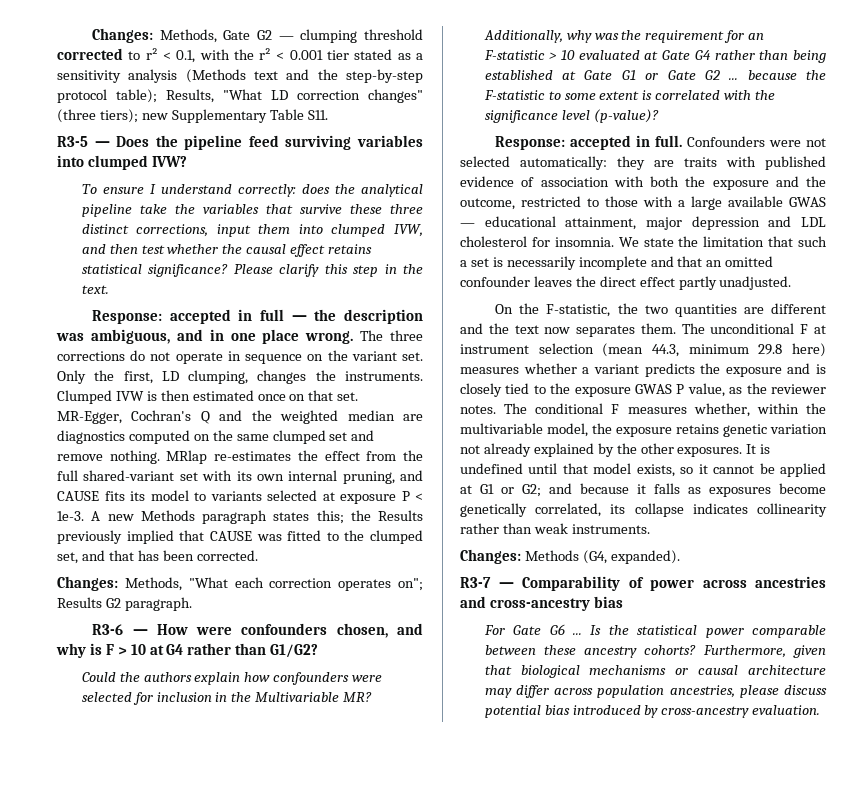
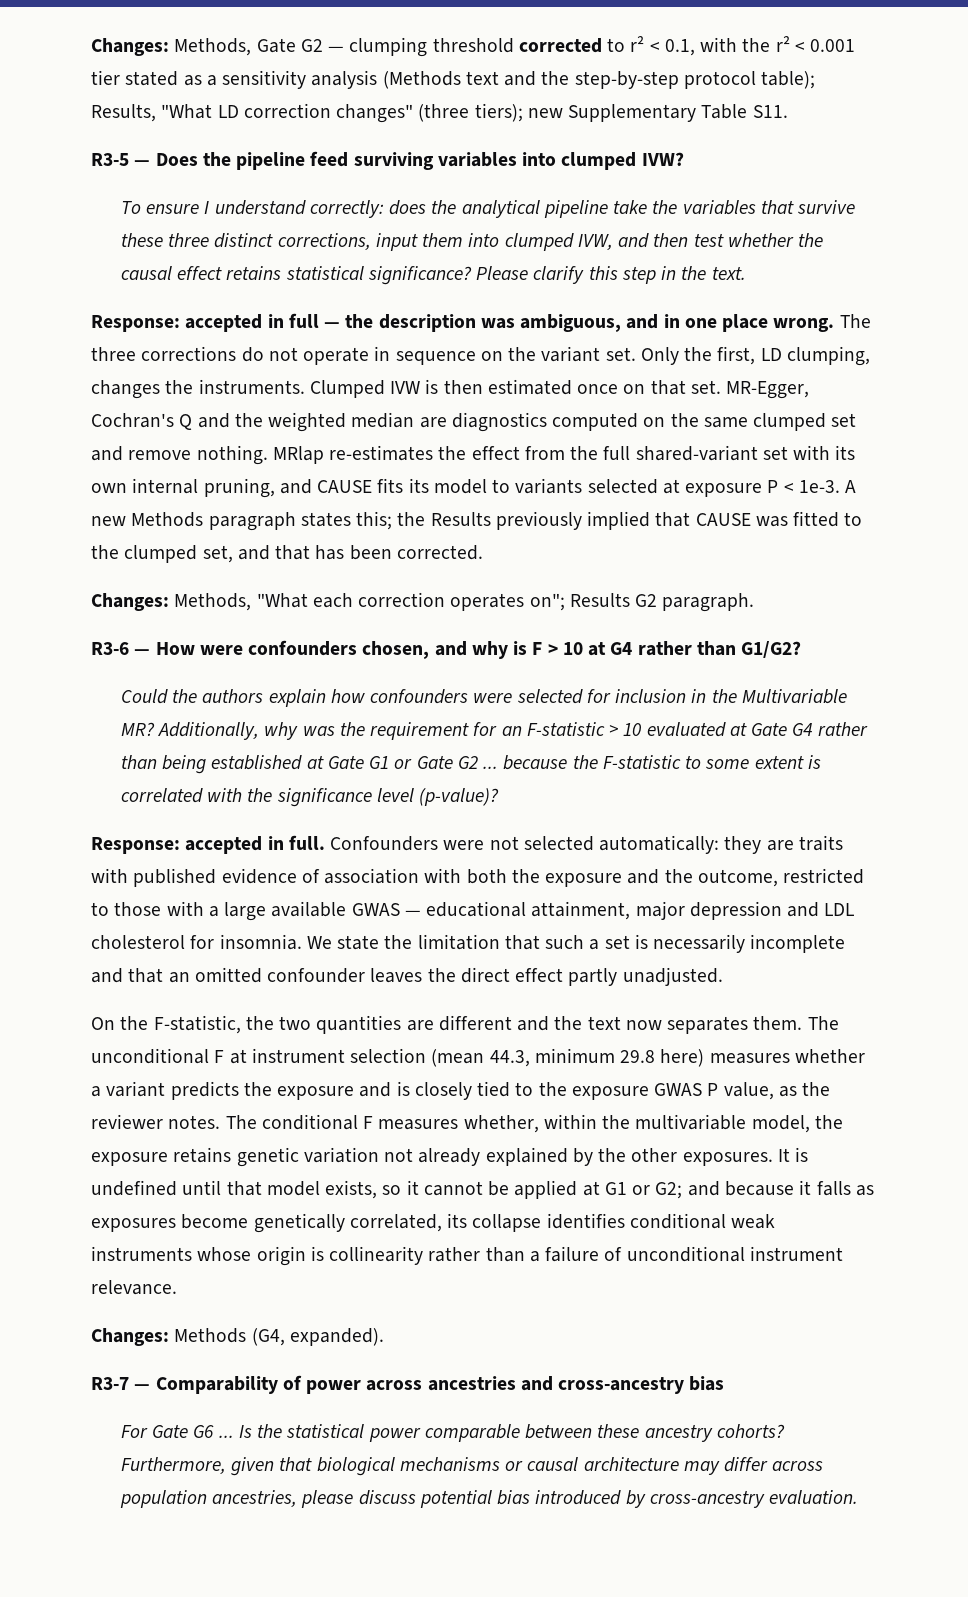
- It is undefined until that model exists, so it cannot be applied at G1 or G2; and because it falls as exposures become genetically correlated, its collapse indicates collinearity rather than weak instruments.
+ It is undefined until that model exists, so it cannot be applied at G1 or G2; and because it falls as exposures become genetically correlated, its collapse identifies conditional weak instruments whose origin is collinearity rather than a failure of unconditional instrument relevance.

